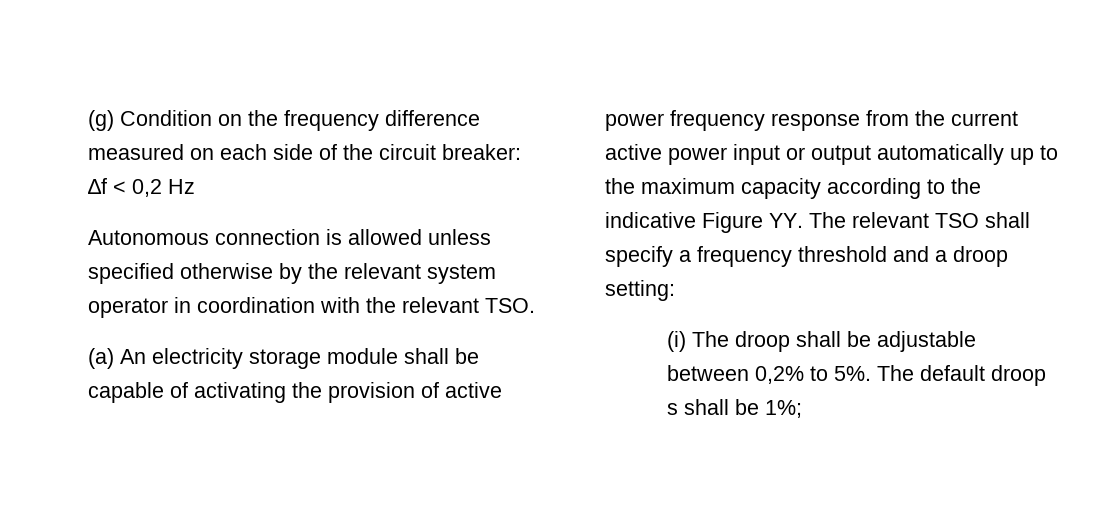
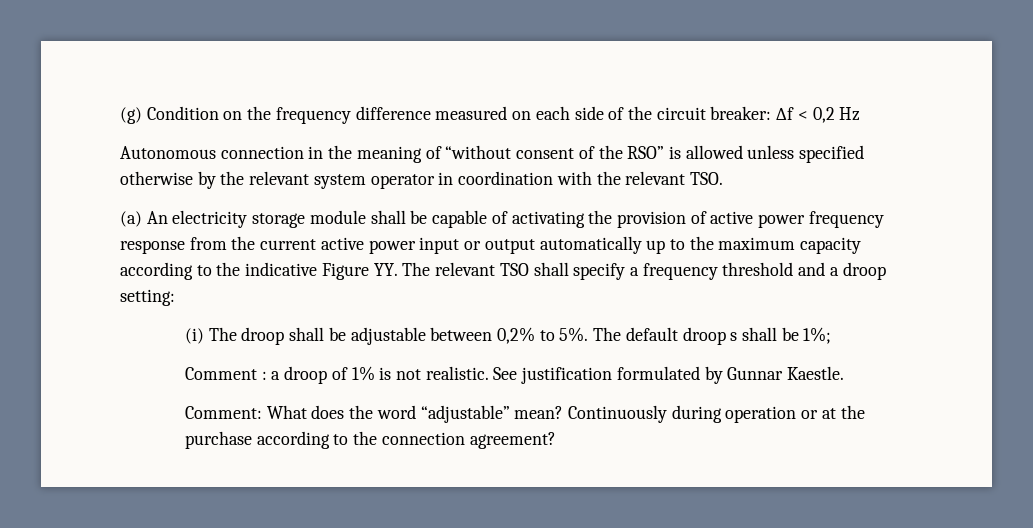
- Autonomous connection is allowed unless specified otherwise by the relevant system operator in coordination with the relevant TSO.
+ Autonomous connection in the meaning of “without consent of the RSO” is allowed unless specified otherwise by the relevant system operator in coordination with the relevant TSO.
+ Comment : a droop of 1% is not realistic. See justification formulated by Gunnar Kaestle.
+ Comment: What does the word “adjustable” mean? Continuously during operation or at the purchase according to the connection agreement?

